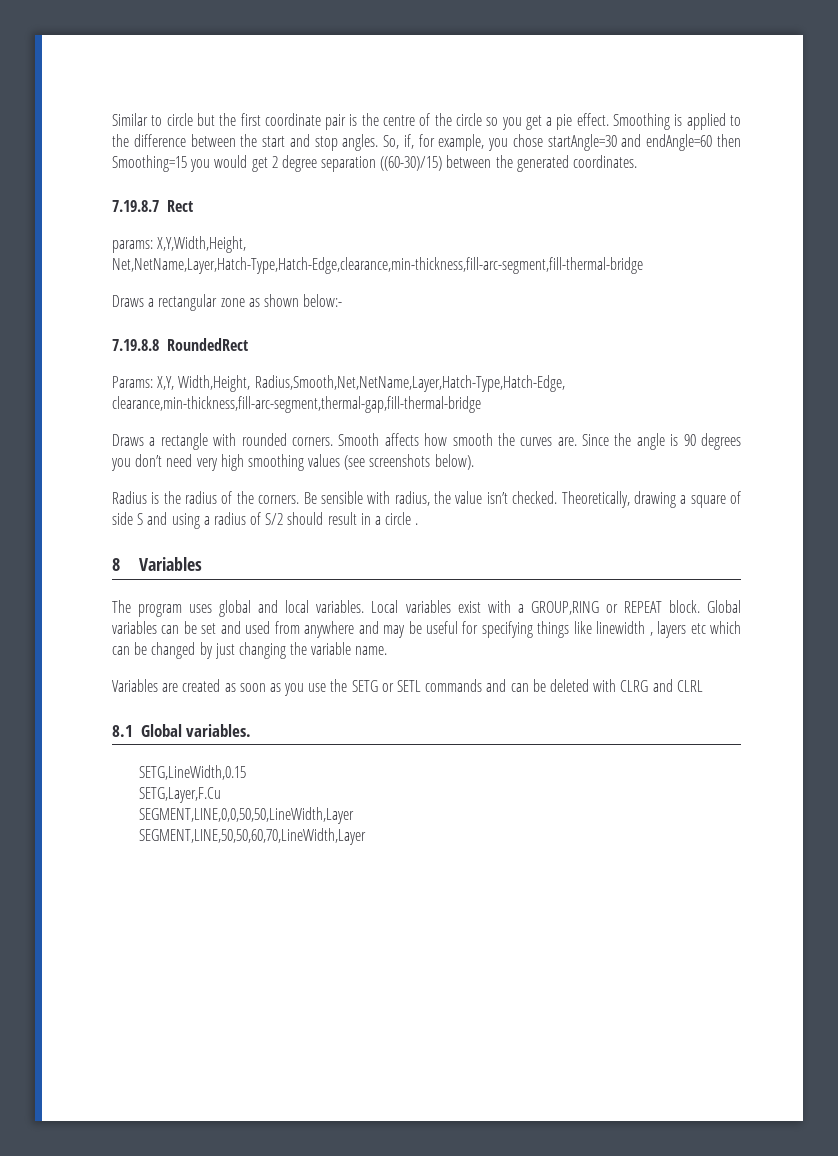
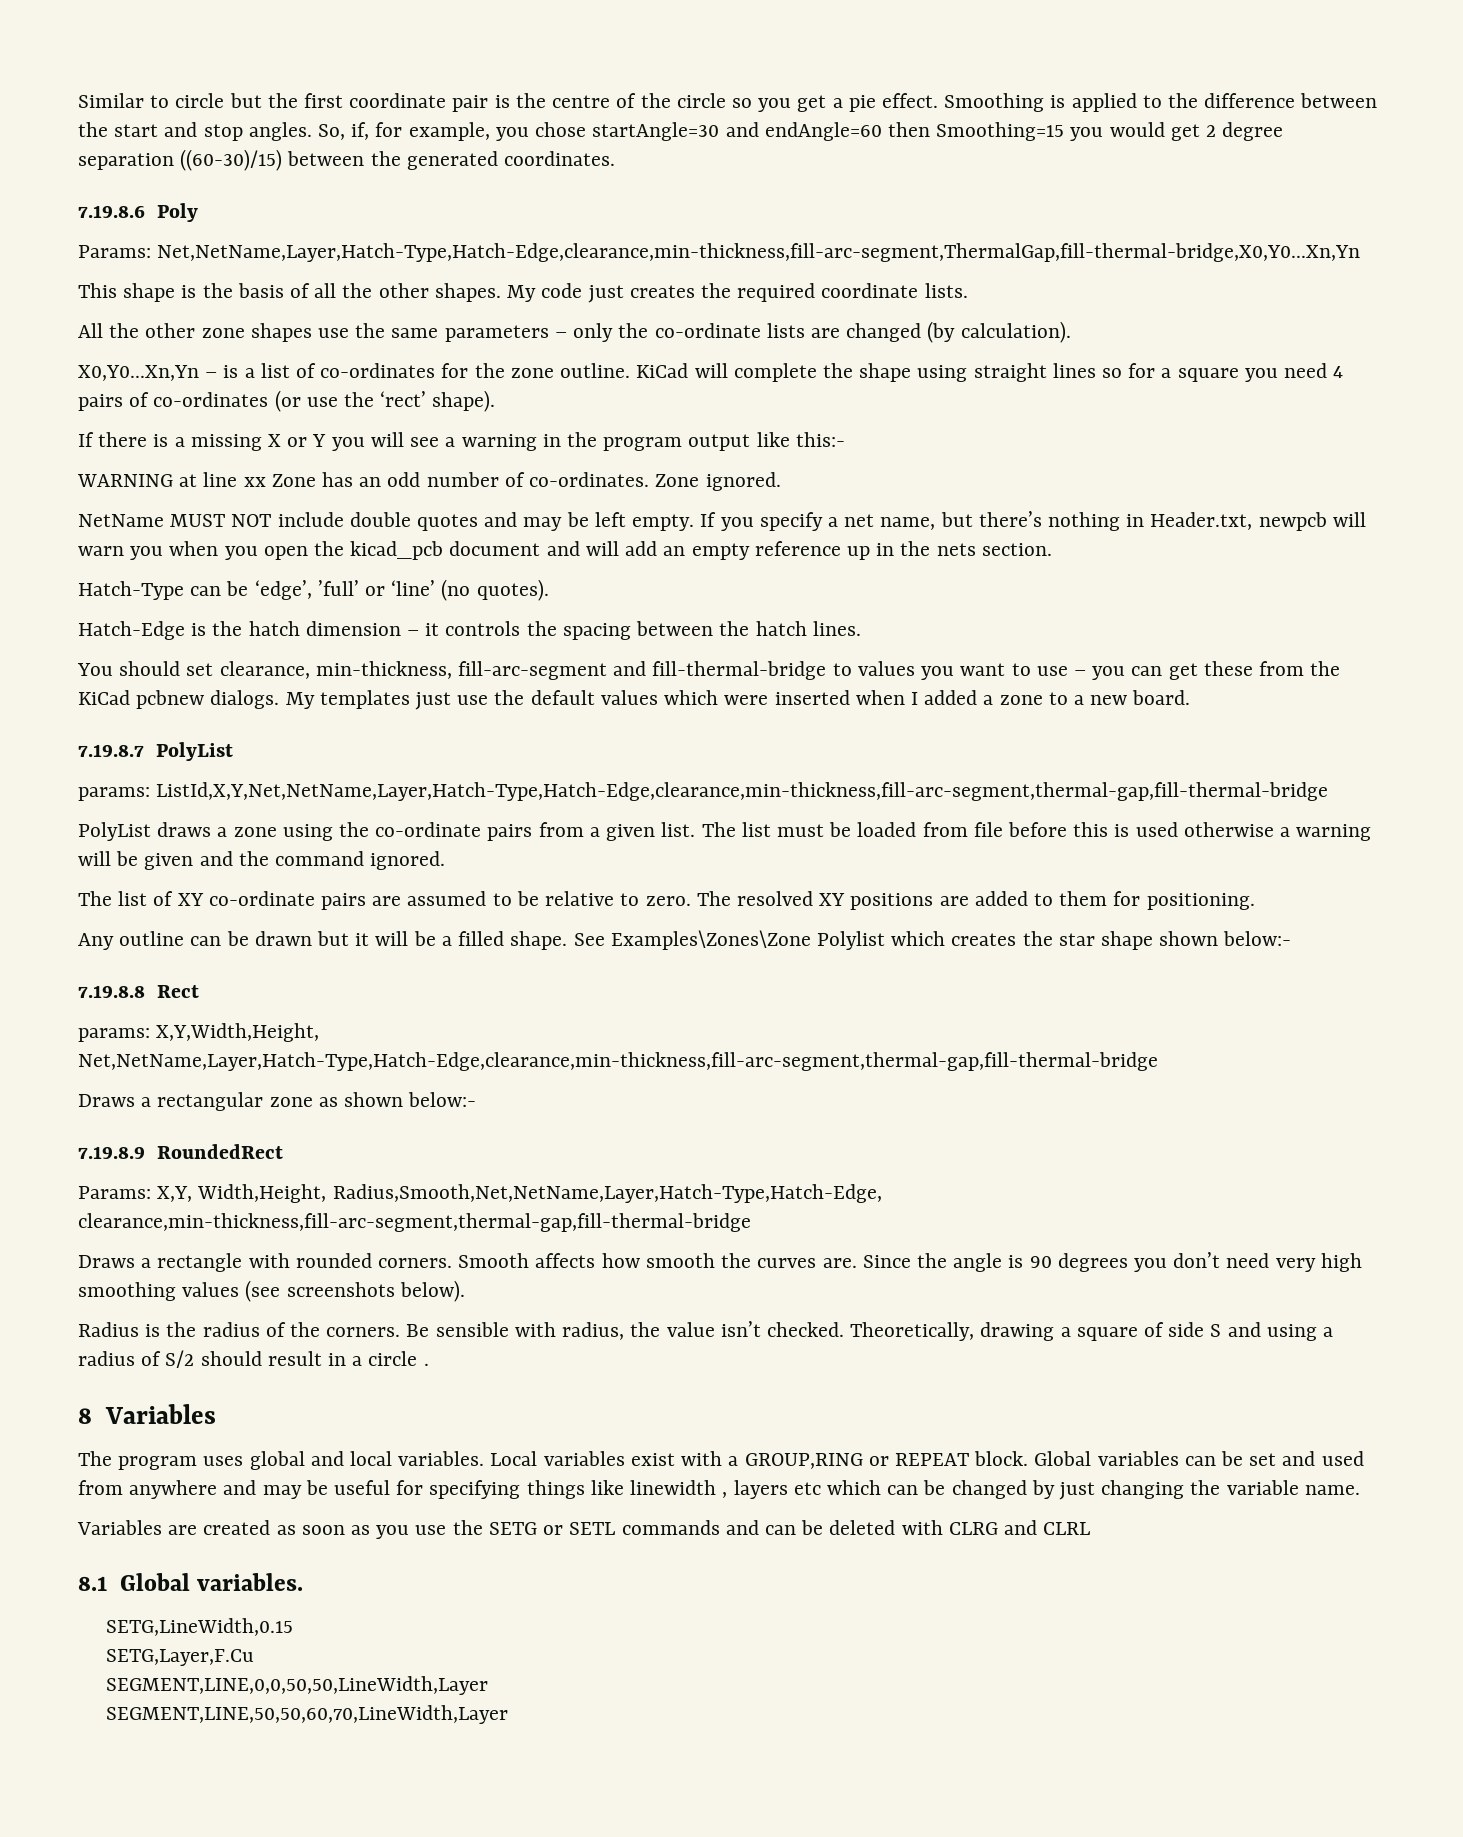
- 7.19.8.7 Rect
+ 7.19.8.6 Poly
+ Params: Net,NetName,Layer,Hatch-Type,Hatch-Edge,clearance,min-thickness,fill-arc-segment,ThermalGap,fill-thermal-bridge,X0,Y0...Xn,Yn
+ This shape is the basis of all the other shapes. My code just creates the required coordinate lists.
+ All the other zone shapes use the same parameters – only the co-ordinate lists are changed (by calculation).
+ X0,Y0...Xn,Yn – is a list of co-ordinates for the zone outline. KiCad will complete the shape using straight lines so for a square you need 4 pairs of co-ordinates (or use the ‘rect’ shape).
+ If there is a missing X or Y you will see a warning in the program output like this:-
+ WARNING at line xx Zone has an odd number of co-ordinates. Zone ignored.
+ NetName MUST NOT include double quotes and may be left empty. If you specify a net name, but there’s nothing in Header.txt, newpcb will warn you when you open the kicad_pcb document and will add an empty reference up in the nets section.
+ Hatch-Type can be ‘edge’, ’full’ or ‘line’ (no quotes).
+ Hatch-Edge is the hatch dimension – it controls the spacing between the hatch lines.
+ You should set clearance, min-thickness, fill-arc-segment and fill-thermal-bridge to values you want to use – you can get these from the KiCad pcbnew dialogs. My templates just use the default values which were inserted when I added a zone to a new board.
+ 7.19.8.7 PolyList
+ params: ListId,X,Y,Net,NetName,Layer,Hatch-Type,Hatch-Edge,clearance,min-thickness,fill-arc-segment,thermal-gap,fill-thermal-bridge
+ PolyList draws a zone using the co-ordinate pairs from a given list. The list must be loaded from file before this is used otherwise a warning will be given and the command ignored.
+ The list of XY co-ordinate pairs are assumed to be relative to zero. The resolved XY positions are added to them for positioning.
+ Any outline can be drawn but it will be a filled shape. See Examples\Zones\Zone Polylist which creates the star shape shown below:-
+ 7.19.8.8 Rect
- params: X,Y,Width,Height, Net,NetName,Layer,Hatch-Type,Hatch-Edge,clearance,min-thickness,fill-arc-segment,fill-thermal-bridge
+ params: X,Y,Width,Height, Net,NetName,Layer,Hatch-Type,Hatch-Edge,clearance,min-thickness,fill-arc-segment,thermal-gap,fill-thermal-bridge
- 7.19.8.8 RoundedRect
+ 7.19.8.9 RoundedRect

